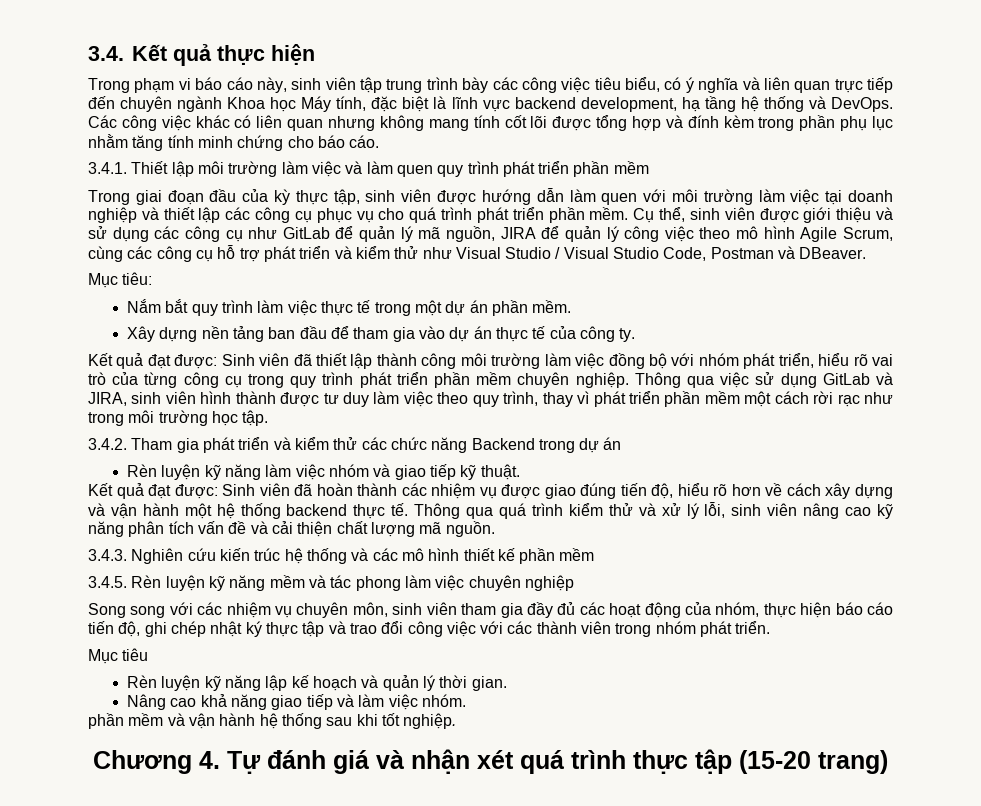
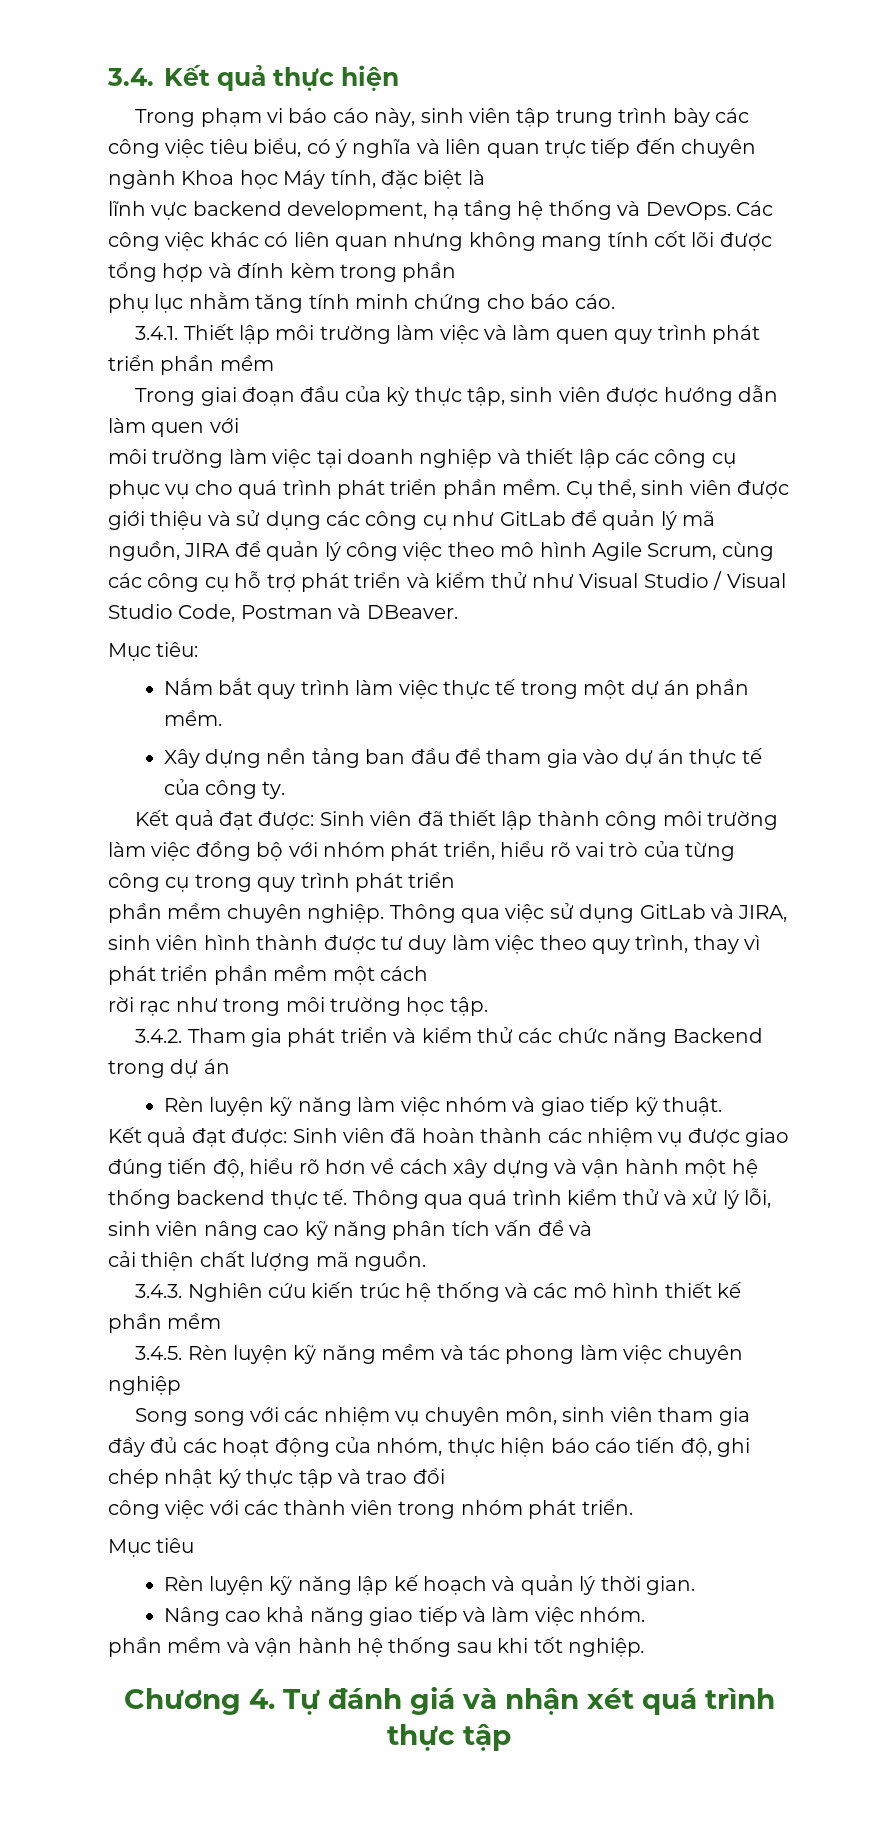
- Trong phạm vi báo cáo này, sinh viên tập trung trình bày các công việc tiêu biểu, có ý nghĩa và liên quan trực tiếp đến chuyên ngành Khoa học Máy tính, đặc biệt là lĩnh vực backend development, hạ tầng hệ thống và DevOps.
+ Trong phạm vi báo cáo này, sinh viên tập trung trình bày các công việc tiêu biểu, có ý nghĩa và liên quan trực tiếp đến chuyên ngành Khoa học Máy tính, đặc biệt là
+ lĩnh vực backend development, hạ tầng hệ thống và DevOps.
- Các công việc khác có liên quan nhưng không mang tính cốt lõi được tổng hợp và đính kèm trong phần phụ lục nhằm tăng tính minh chứng cho báo cáo.
+ Các công việc khác có liên quan nhưng không mang tính cốt lõi được tổng hợp và đính kèm trong phần
+ phụ lục nhằm tăng tính minh chứng cho báo cáo.
- Trong giai đoạn đầu của kỳ thực tập, sinh viên được hướng dẫn làm quen với môi trường làm việc tại doanh nghiệp và thiết lập các công cụ phục vụ cho quá trình phát triển phần mềm.
+ Trong giai đoạn đầu của kỳ thực tập, sinh viên được hướng dẫn làm quen với
+ môi trường làm việc tại doanh nghiệp và thiết lập các công cụ phục vụ cho quá trình phát triển phần mềm.
- Kết quả đạt được: Sinh viên đã thiết lập thành công môi trường làm việc đồng bộ với nhóm phát triển, hiểu rõ vai trò của từng công cụ trong quy trình phát triển phần mềm chuyên nghiệp.
+ Kết quả đạt được: Sinh viên đã thiết lập thành công môi trường làm việc đồng bộ với nhóm phát triển, hiểu rõ vai trò của từng công cụ trong quy trình phát triển
+ phần mềm chuyên nghiệp.
- Thông qua việc sử dụng GitLab và JIRA, sinh viên hình thành được tư duy làm việc theo quy trình, thay vì phát triển phần mềm một cách rời rạc như trong môi trường học tập.
+ Thông qua việc sử dụng GitLab và JIRA, sinh viên hình thành được tư duy làm việc theo quy trình, thay vì phát triển phần mềm một cách
+ rời rạc như trong môi trường học tập.
- Thông qua quá trình kiểm thử và xử lý lỗi, sinh viên nâng cao kỹ năng phân tích vấn đề và cải thiện chất lượng mã nguồn.
+ Thông qua quá trình kiểm thử và xử lý lỗi, sinh viên nâng cao kỹ năng phân tích vấn đề và
+ cải thiện chất lượng mã nguồn.
- Song song với các nhiệm vụ chuyên môn, sinh viên tham gia đầy đủ các hoạt động của nhóm, thực hiện báo cáo tiến độ, ghi chép nhật ký thực tập và trao đổi công việc với các thành viên trong nhóm phát triển.
+ Song song với các nhiệm vụ chuyên môn, sinh viên tham gia đầy đủ các hoạt động của nhóm, thực hiện báo cáo tiến độ, ghi chép nhật ký thực tập và trao đổi
+ công việc với các thành viên trong nhóm phát triển.
- Chương 4. Tự đánh giá và nhận xét quá trình thực tập (15-20 trang)
+ Chương 4. Tự đánh giá và nhận xét quá trình thực tập

